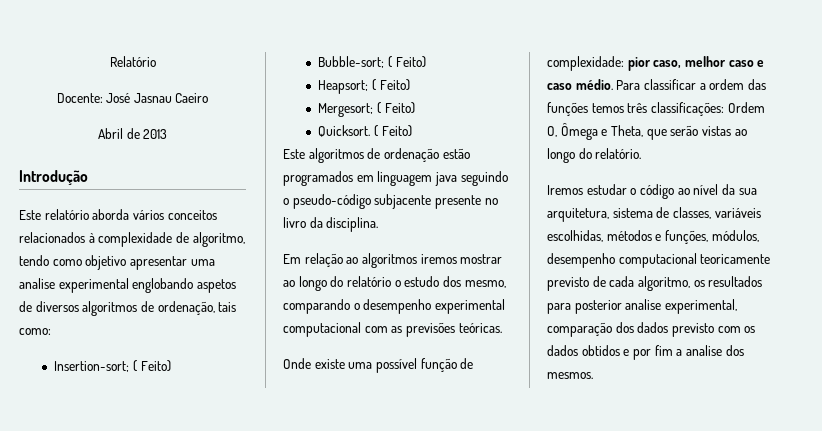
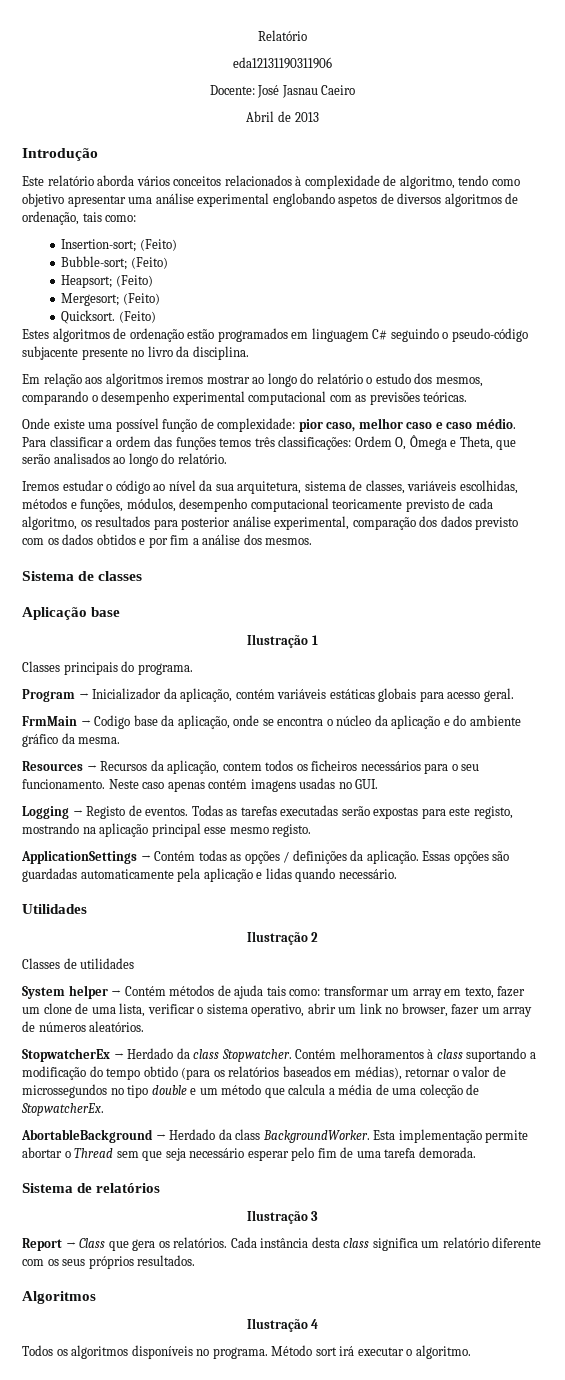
+ eda12131190311906
- Este relatório aborda vários conceitos relacionados à complexidade de algoritmo, tendo como objetivo apresentar uma analise experimental englobando aspetos de diversos algoritmos de ordenação, tais como:
+ Este relatório aborda vários conceitos relacionados à complexidade de algoritmo, tendo como objetivo apresentar uma análise experimental englobando aspetos de diversos algoritmos de ordenação, tais como:
- Insertion-sort; ( Feito)
+ Insertion-sort; (Feito)
- Bubble-sort; ( Feito)
+ Bubble-sort; (Feito)
- Heapsort; ( Feito)
+ Heapsort; (Feito)
- Mergesort; ( Feito)
+ Mergesort; (Feito)
- Quicksort. ( Feito)
- Este algoritmos de ordenação estão programados em linguagem java seguindo o pseudo-código subjacente presente no livro da disciplina.
+ Quicksort. (Feito)
+ Estes algoritmos de ordenação estão programados em linguagem C# seguindo o pseudo-código subjacente presente no livro da disciplina.
- Em relação ao algoritmos iremos mostrar ao longo do relatório o estudo dos mesmo, comparando o desempenho experimental computacional com as previsões teóricas.
+ Em relação aos algoritmos iremos mostrar ao longo do relatório o estudo dos mesmos, comparando o desempenho experimental computacional com as previsões teóricas.
- Para classificar a ordem das funções temos três classificações: Ordem O, Ômega e Theta, que serão vistas ao longo do relatório.
+ Para classificar a ordem das funções temos três classificações: Ordem O, Ômega e Theta, que serão analisados ao longo do relatório.
- Iremos estudar o código ao nível da sua arquitetura, sistema de classes, variáveis escolhidas, métodos e funções, módulos, desempenho computacional teoricamente previsto de cada algoritmo, os resultados para posterior analise experimental, comparação dos dados previsto com os dados obtidos e por fim a analise dos mesmos.
+ Iremos estudar o código ao nível da sua arquitetura, sistema de classes, variáveis escolhidas, métodos e funções, módulos, desempenho computacional teoricamente previsto de cada algoritmo, os resultados para posterior análise experimental, comparação dos dados previsto com os dados obtidos e por fim a análise dos mesmos.
+ Sistema de classes
+ Aplicação base
+ Ilustração 1
+ Classes principais do programa.
+ Program → Inicializador da aplicação, contém variáveis estáticas globais para acesso geral.
+ FrmMain → Codigo base da aplicação, onde se encontra o núcleo da aplicação e do ambiente gráfico da mesma.
+ Resources → Recursos da aplicação, contem todos os ficheiros necessários para o seu funcionamento. Neste caso apenas contém imagens usadas no GUI.
+ Logging → Registo de eventos. Todas as tarefas executadas serão expostas para este registo, mostrando na aplicação principal esse mesmo registo.
+ ApplicationSettings → Contém todas as opções / definições da aplicação. Essas opções são guardadas automaticamente pela aplicação e lidas quando necessário.
+ Utilidades
+ Ilustração 2
+ Classes de utilidades
+ System helper → Contém métodos de ajuda tais como: transformar um array em texto, fazer um clone de uma lista, verificar o sistema operativo, abrir um link no browser, fazer um array de números aleatórios.
+ StopwatcherEx → Herdado da class Stopwatcher. Contém melhoramentos à class suportando a modificação do tempo obtido (para os relatórios baseados em médias), retornar o valor de microssegundos no tipo double e um método que calcula a média de uma colecção de StopwatcherEx.
+ AbortableBackground → Herdado da class BackgroundWorker. Esta implementação permite abortar o Thread sem que seja necessário esperar pelo fim de uma tarefa demorada.
+ Sistema de relatórios
+ Ilustração 3
+ Report → Class que gera os relatórios. Cada instância desta class significa um relatório diferente com os seus próprios resultados.
+ Algoritmos
+ Ilustração 4
+ Todos os algoritmos disponíveis no programa. Método sort irá executar o algoritmo.

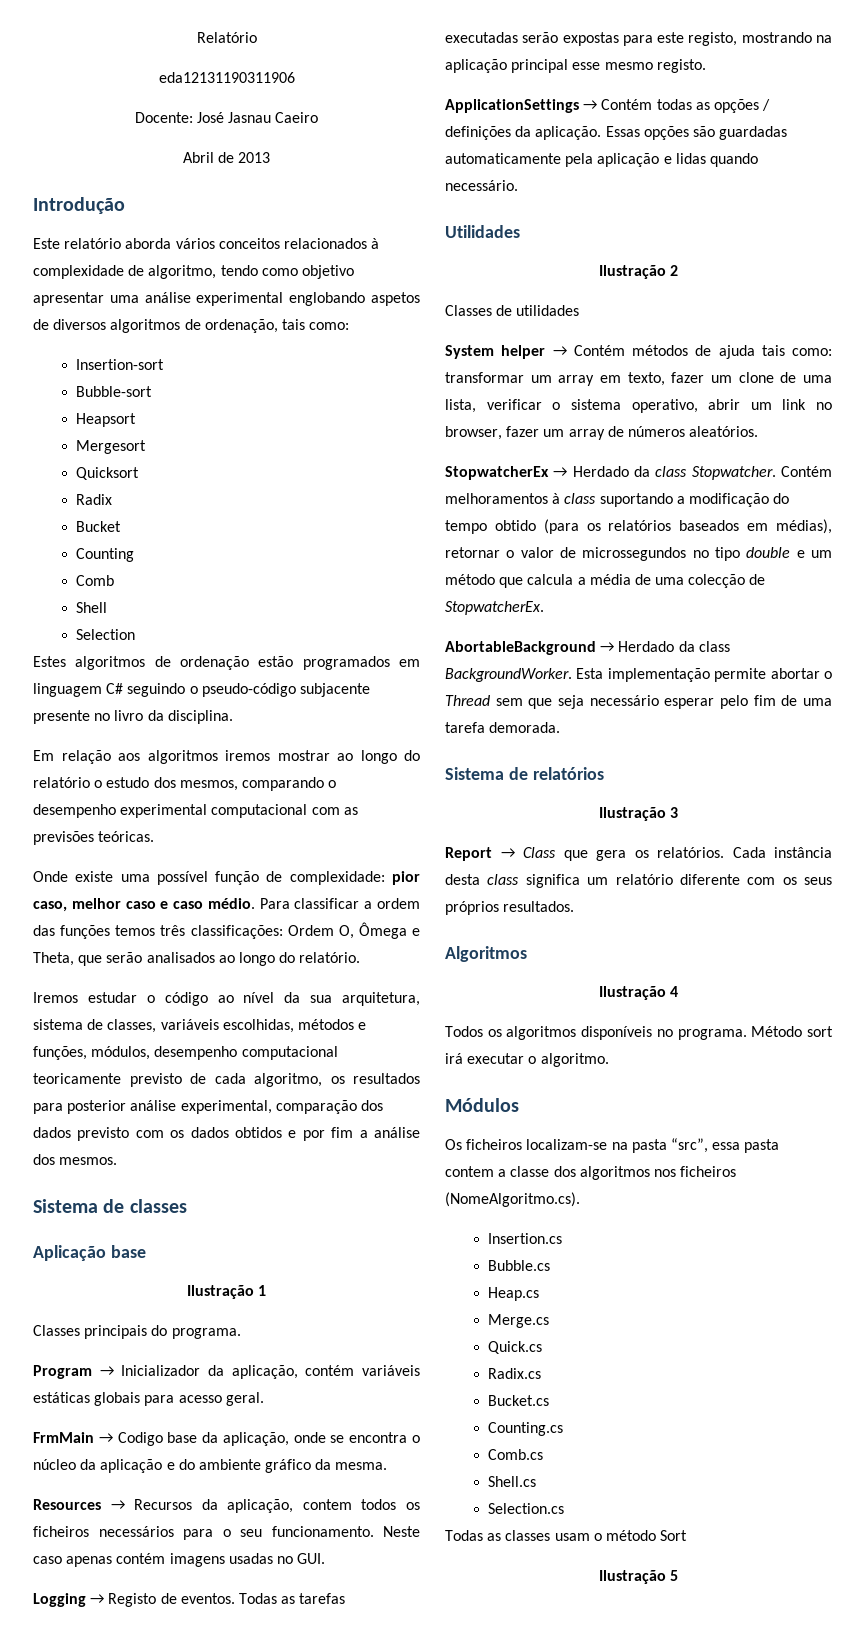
- Insertion-sort; (Feito)
- Bubble-sort; (Feito)
- Heapsort; (Feito)
- Mergesort; (Feito)
- Quicksort. (Feito)
+ Insertion-sort
+ Bubble-sort
+ Heapsort
+ Mergesort
+ Quicksort
+ Radix
+ Bucket
+ Counting
+ Comb
+ Shell
+ Selection
+ Módulos
+ Os ficheiros localizam-se na pasta “src”, essa pasta contem a classe dos algoritmos nos ficheiros (NomeAlgoritmo.cs).
+ Insertion.cs
+ Bubble.cs
+ Heap.cs
+ Merge.cs
+ Quick.cs
+ Radix.cs
+ Bucket.cs
+ Counting.cs
+ Comb.cs
+ Shell.cs
+ Selection.cs
+ Todas as classes usam o método Sort
+ Ilustração 5

